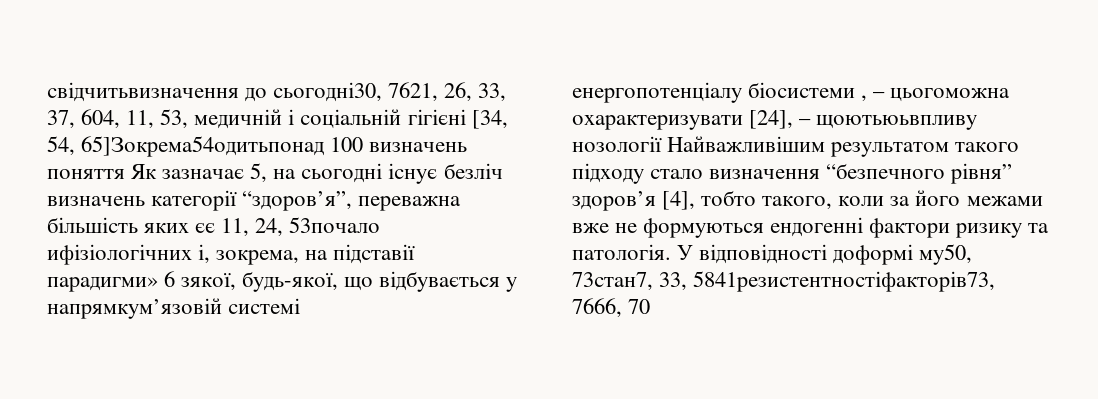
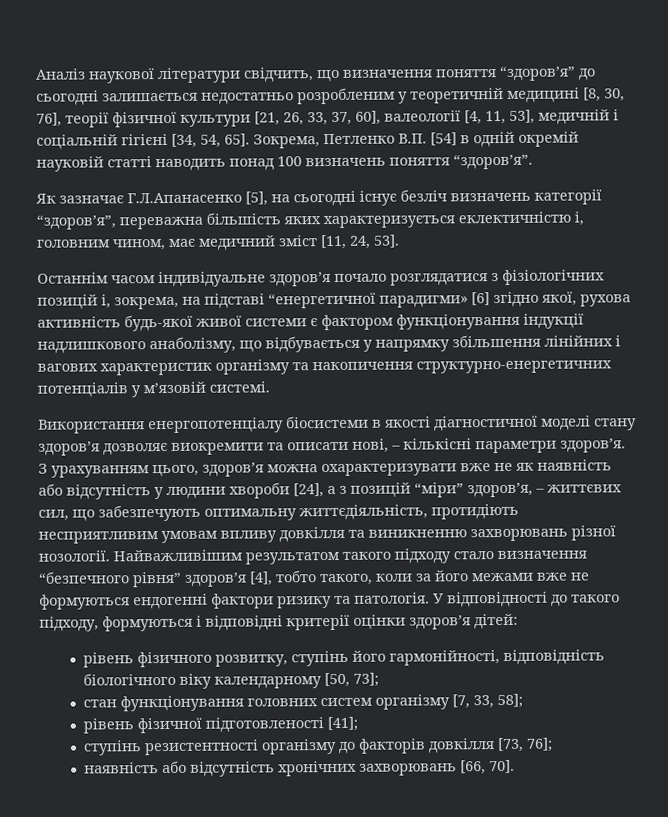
- свідчитьвизначення до сьогодні30, 7621, 26, 33, 37, 604, 11, 53, медичній і соціальній гігієні [34, 54, 65]Зокрема54одитьпонад 100 визначень поняття Як зазначає 5, на сьогодні існує безліч визначень категорії “здоров’я”, переважна більшість яких єє 11, 24, 53почало ифізіологічних і, зокрема, на підставії парадигми» 6 зякої, будь-якої, що відбувається у напрямкум’язовій системі
- енергопотенціалу біосистеми , – цьогоможна охарактеризувати [24], – щоютьюьвпливу нозології Найважливішим результатом такого підходу стало визначення “безпечного рівня” здоров’я [4], тобто такого, коли за його межами вже не формуються ендогенні фактори ризику та патологія.
+ Аналіз наукової літератури свідчить, що визначення поняття “здоров’я” до сьогодні залишається недостатньо розробленим у теоретичній медицині [8, 30, 76], теорії фізичної культури [21, 26, 33, 37, 60], валеології [4, 11, 53], медичній і соціальній гігієні [34, 54, 65]. Зокрема, Петленко В.П. [54] в одній окремій науковій статті наводить понад 100 визначень поняття “здоров’я”.
+ Як зазначає Г.Л.Апанасенко [5], на сьогодні існує безліч визначень категорії “здоров’я”, переважна більшість яких характеризується еклектичністю і, головним чином, має медичний зміст [11, 24, 53].
+ Останнім часом індивідуальне здоров’я почало розглядатися з фізіологічних позицій і, зокрема, на підставі “енергетичної парадигми» [6] згідно якої, рухова активність будь-якої живої системи є фактором функціонування індукції надлишкового анаболізму, що відбувається у напрямку збільшення лінійних і вагових характеристик організму та накопичення структурно-енергетичних потенціалів у м’язовій системі.
+ Використання енергопотенціалу біосистеми в якості діагностичної моделі стану здоров’я дозволяє виокремити та описати нові, – кількісні параметри здоров’я. З урахуванням цього, здоров’я можна охарактеризувати вже не як наявність або відсутність у людини хвороби [24], а з позицій “міри” здоров’я, – життєвих сил, що забезпечують оптимальну життєдіяльність, протидіють несприятливим умовам впливу довкілля та виникненню захворювань різної нозології. Найважливішим результатом такого підходу стало визначення “безпечного рівня” здоров’я [4], тобто такого, коли за його межами вже не формуються ендогенні фактори ризику та патологія.
- У відповідності доформі му50, 73стан7, 33, 5841резистентностіфакторів73, 7666, 70
+ У відповідності до такого підходу, формуються і відповідні критерії оцінки здоров’я дітей:
+ рівень фізичного розвитку, ступінь його гармонійності, відповідність біологічного віку календарному [50, 73];
+ стан функціонування головних систем організму [7, 33, 58];
+ рівень фізичної підготовленості [41];
+ ступінь резистентності організму до факторів довкілля [73, 76];
+ наявність або відсутність хронічних захворювань [66, 70].

